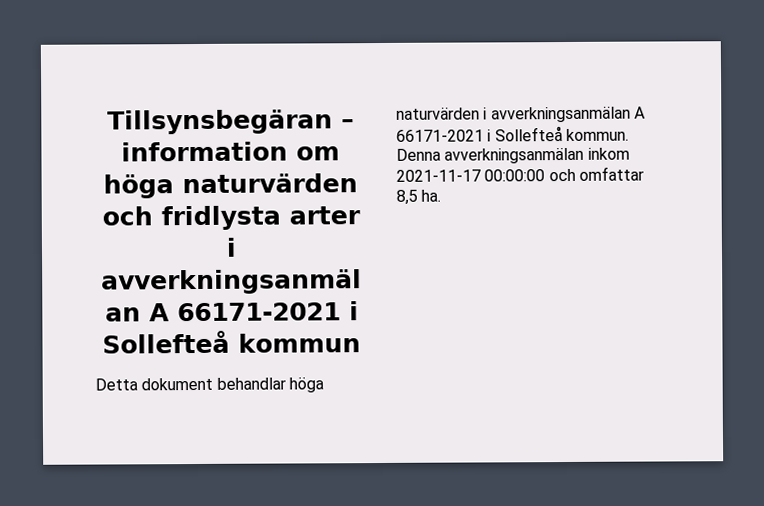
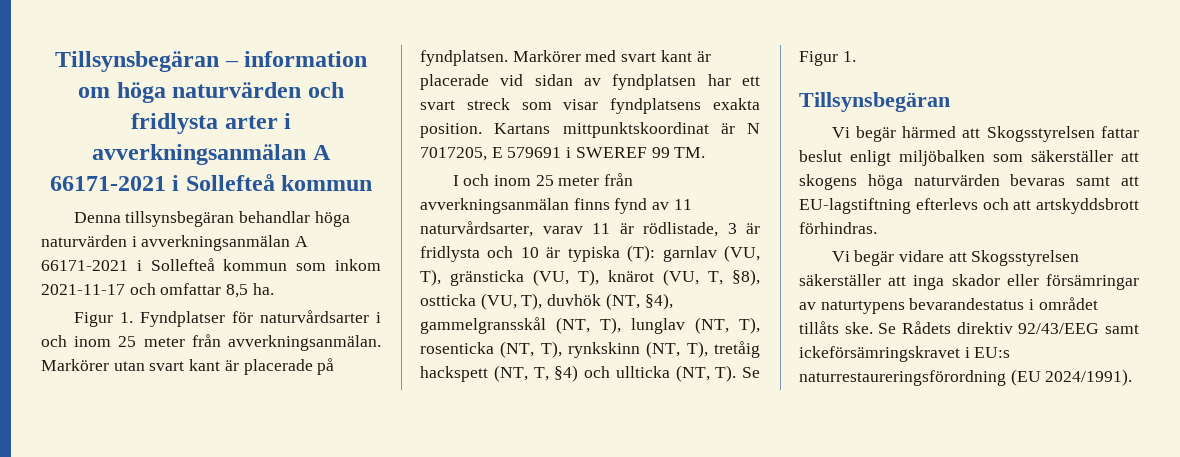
- Detta dokument behandlar höga naturvärden i avverkningsanmälan A 66171-2021 i Sollefteå kommun. Denna avverkningsanmälan inkom 2021-11-17 00:00:00 och omfattar 8,5 ha.
+ Denna tillsynsbegäran behandlar höga naturvärden i avverkningsanmälan A 66171-2021 i Sollefteå kommun som inkom 2021-11-17 och omfattar 8,5 ha.
+ Figur 1. Fyndplatser för naturvårdsarter i och inom 25 meter från avverkningsanmälan. Markörer utan svart kant är placerade på fyndplatsen. Markörer med svart kant är placerade vid sidan av fyndplatsen har ett svart streck som visar fyndplatsens exakta position. Kartans mittpunktskoordinat är N 7017205, E 579691 i SWEREF 99 TM.
+ I och inom 25 meter från avverkningsanmälan finns fynd av 11 naturvårdsarter, varav 11 är rödlistade, 3 är fridlysta och 10 är typiska (T): garnlav (VU, T), gränsticka (VU, T), knärot (VU, T, §8), ostticka (VU, T), duvhök (NT, §4), gammelgransskål (NT, T), lunglav (NT, T), rosenticka (NT, T), rynkskinn (NT, T), tretåig hackspett (NT, T, §4) och ullticka (NT, T). Se Figur 1.
+ Tillsynsbegäran
+ Vi begär härmed att Skogsstyrelsen fattar beslut enligt miljöbalken som säkerställer att skogens höga naturvärden bevaras samt att EU-lagstiftning efterlevs och att artskyddsbrott förhindras.
+ Vi begär vidare att Skogsstyrelsen säkerställer att inga skador eller försämringar av naturtypens bevarandestatus i området tillåts ske. Se Rådets direktiv 92/43/EEG samt ickeförsämringskravet i EU:s naturrestaureringsförordning (EU 2024/1991).

